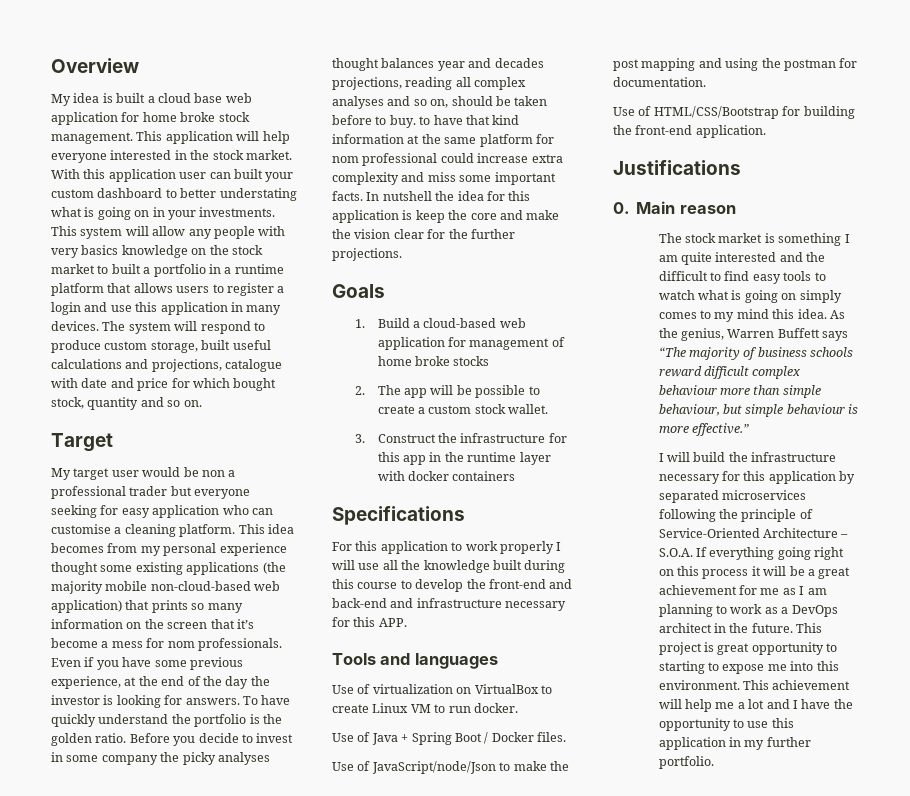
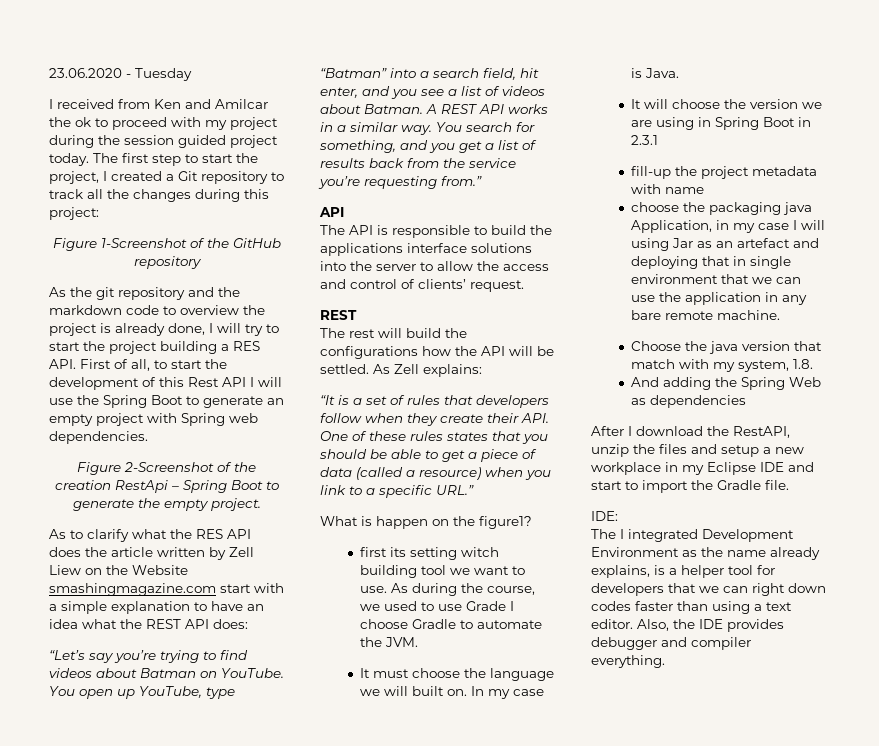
- Overview
- My idea is built a cloud base web application for home broke stock management. This application will help everyone interested in the stock market. With this application user can built your custom dashboard to better understating what is going on in your investments. This system will allow any people with very basics knowledge on the stock market to built a portfolio in a runtime platform that allows users to register a login and use this application in many devices. The system will respond to produce custom storage, built useful calculations and projections, catalogue with date and price for which bought stock, quantity and so on.
- Target
- My target user would be non a professional trader but everyone seeking for easy application who can customise a cleaning platform. This idea becomes from my personal experience thought some existing applications (the majority mobile non-cloud-based web application) that prints so many information on the screen that it’s become a mess for nom professionals. Even if you have some previous experience, at the end of the day the investor is looking for answers. To have quickly understand the portfolio is the golden ratio. Before you decide to invest in some company the picky analyses thought balances year and decades projections, reading all complex analyses and so on, should be taken before to buy. to have that kind information at the same platform for nom professional could increase extra complexity and miss some important facts. In nutshell the idea for this application is keep the core and make the vision clear for the further projections.
- Goals
- 1. Build a cloud-based web application for management of home broke stocks
- 2. The app will be possible to create a custom stock wallet.
- 3. Construct the infrastructure for this app in the runtime layer with docker containers
- Specifications
- For this application to work properly I will use all the knowledge built during this course to develop the front-end and back-end and infrastructure necessary for this APP.
- Tools and languages
- Use of virtualization on VirtualBox to create Linux VM to run docker.
- Use of Java + Spring Boot / Docker files.
- Use of JavaScript/node/Json to make the post mapping and using the postman for documentation.
- Use of HTML/CSS/Bootstrap for building the front-end application.
- Justifications
- 0. Main reason
- The stock market is something I am quite interested and the difficult to find easy tools to watch what is going on simply comes to my mind this idea. As the genius, Warren Buffett says “The majority of business schools reward difficult complex behaviour more than simple behaviour, but simple behaviour is more effective.”
- I will build the infrastructure necessary for this application by separated microservices following the principle of Service-Oriented Architecture – S.O.A. If everything going right on this process it will be a great achievement for me as I am planning to work as a DevOps architect in the future. This project is great opportunity to starting to expose me into this environment. This achievement will help me a lot and I have the opportunity to use this application in my further portfolio.
+ 23.06.2020 - Tuesday
+ I received from Ken and Amilcar the ok to proceed with my project during the session guided project today. The first step to start the project, I created a Git repository to track all the changes during this project:
+ Figure 1-Screenshot of the GitHub repository
+ As the git repository and the markdown code to overview the project is already done, I will try to start the project building a RES API. First of all, to start the development of this Rest API I will use the Spring Boot to generate an empty project with Spring web dependencies.
+ Figure 2-Screenshot of the creation RestApi – Spring Boot to generate the empty project.
+ As to clarify what the RES API does the article written by Zell Liew on the Website smashingmagazine.com start with a simple explanation to have an idea what the REST API does:
+ “Let’s say you’re trying to find videos about Batman on YouTube. You open up YouTube, type “Batman” into a search field, hit enter, and you see a list of videos about Batman. A REST API works in a similar way. You search for something, and you get a list of results back from the service you’re requesting from.”
+ API
+ The API is responsible to build the applications interface solutions into the server to allow the access and control of clients’ request.
+ REST
+ The rest will build the configurations how the API will be settled. As Zell explains:
+ “It is a set of rules that developers follow when they create their API. One of these rules states that you should be able to get a piece of data (called a resource) when you link to a specific URL.”
+ What is happen on the figure1?
+ first its setting witch building tool we want to use. As during the course, we used to use Grade I choose Gradle to automate the JVM.
+ It must choose the language we will built on. In my case is Java.
+ It will choose the version we are using in Spring Boot in 2.3.1
+ fill-up the project metadata with name
+ choose the packaging java Application, in my case I will using Jar as an artefact and deploying that in single environment that we can use the application in any bare remote machine.
+ Choose the java version that match with my system, 1.8.
+ And adding the Spring Web as dependencies
+ After I download the RestAPI, unzip the files and setup a new workplace in my Eclipse IDE and start to import the Gradle file.
+ IDE:
+ The I integrated Development Environment as the name already explains, is a helper tool for developers that we can right down codes faster than using a text editor. Also, the IDE provides debugger and compiler everything.

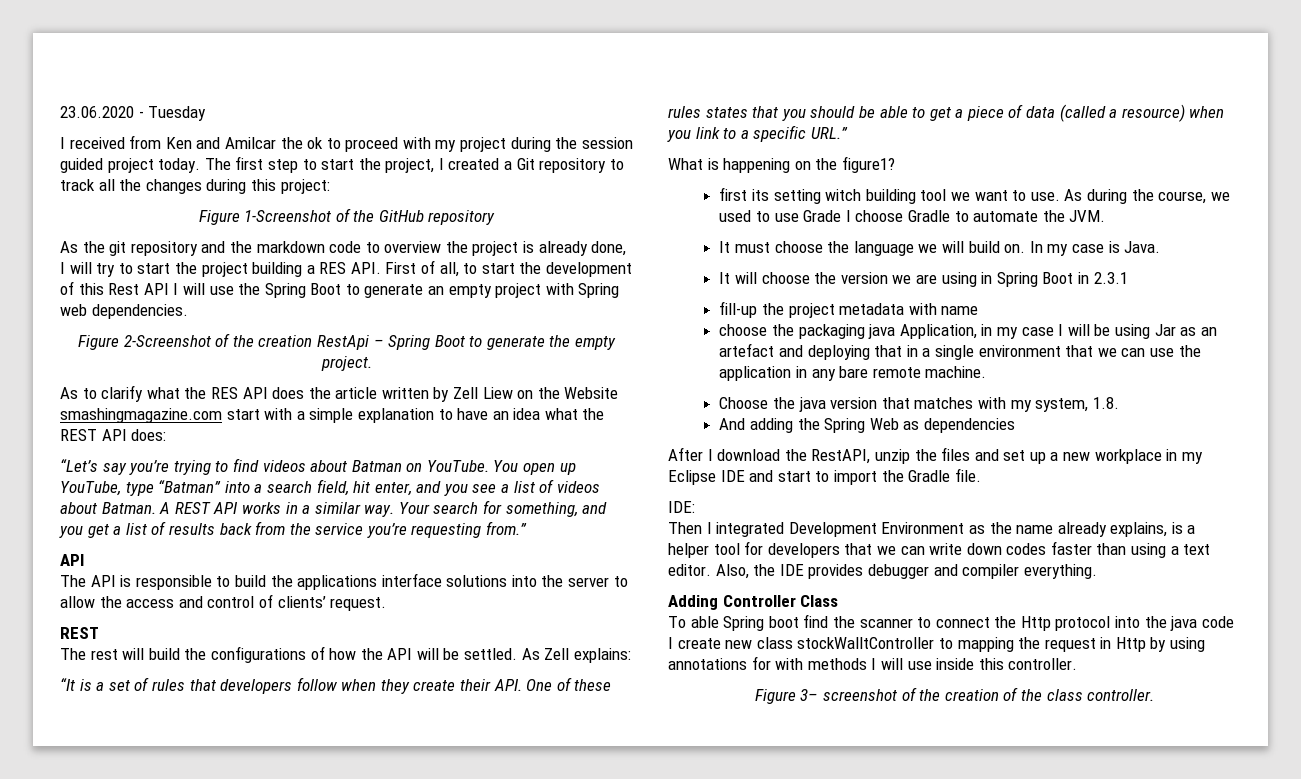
- You search for something, and you get a list of results back from the service you’re requesting from.”
+ Your search for something, and you get a list of results back from the service you’re requesting from.”
- The rest will build the configurations how the API will be settled.
+ The rest will build the configurations of how the API will be settled.
- What is happen on the figure1?
+ What is happening on the figure1?
- It must choose the language we will built on.
+ It must choose the language we will build on.
- choose the packaging java Application, in my case I will using Jar as an artefact and deploying that in single environment that we can use the application in any bare remote machine.
+ choose the packaging java Application, in my case I will be using Jar as an artefact and deploying that in a single environment that we can use the application in any bare remote machine.
- Choose the java version that match with my system, 1.8.
+ Choose the java version that matches with my system, 1.8.
- After I download the RestAPI, unzip the files and setup a new workplace in my Eclipse IDE and start to import the Gradle file.
+ After I download the RestAPI, unzip the files and set up a new workplace in my Eclipse IDE and start to import the Gradle file.
- The I integrated Development Environment as the name already explains, is a helper tool for developers that we can right down codes faster than using a text editor.
+ Then I integrated Development Environment as the name already explains, is a helper tool for developers that we can write down codes faster than using a text editor.
+ Adding Controller Class
+ To able Spring boot find the scanner to connect the Http protocol into the java code I create new class stockWalltController to mapping the request in Http by using annotations for with methods I will use inside this controller.
+ Figure 3– screenshot of the creation of the class controller.

